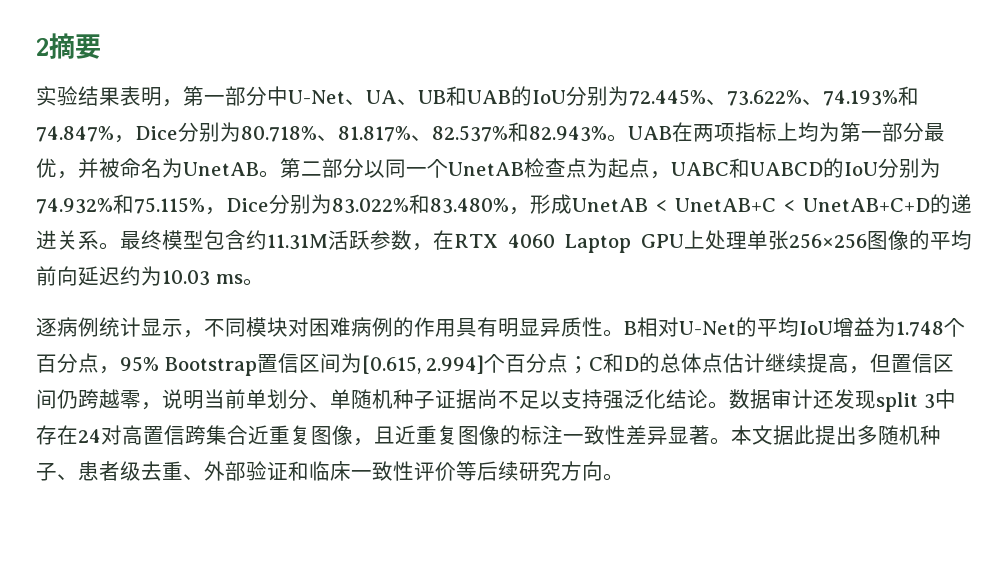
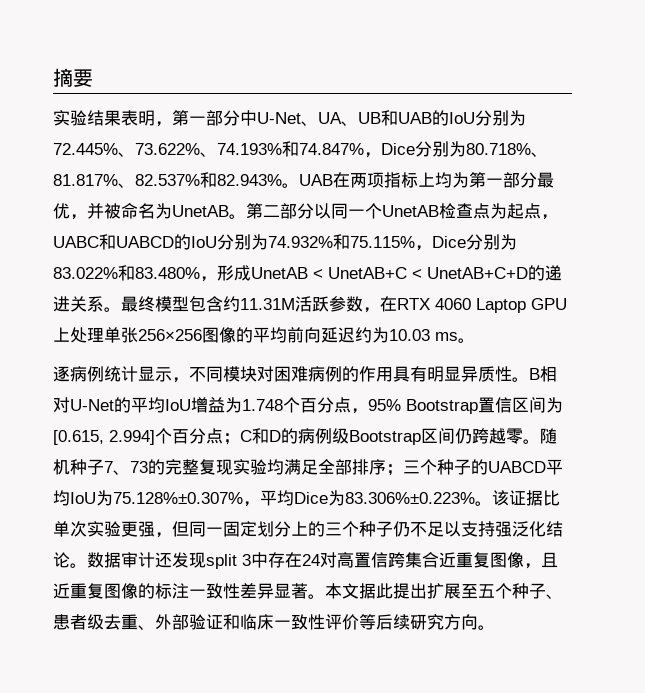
- 2摘要
+ 摘要
- B相对U-Net的平均IoU增益为1.748个百分点，95% Bootstrap置信区间为[0.615, 2.994]个百分点；C和D的总体点估计继续提高，但置信区间仍跨越零，说明当前单划分、单随机种子证据尚不足以支持强泛化结论。
+ B相对U-Net的平均IoU增益为1.748个百分点，95% Bootstrap置信区间为[0.615, 2.994]个百分点；C和D的病例级Bootstrap区间仍跨越零。随机种子7、73的完整复现实验均满足全部排序；三个种子的UABCD平均IoU为75.128%±0.307%，平均Dice为83.306%±0.223%。该证据比单次实验更强，但同一固定划分上的三个种子仍不足以支持强泛化结论。
- 本文据此提出多随机种子、患者级去重、外部验证和临床一致性评价等后续研究方向。
+ 本文据此提出扩展至五个种子、患者级去重、外部验证和临床一致性评价等后续研究方向。

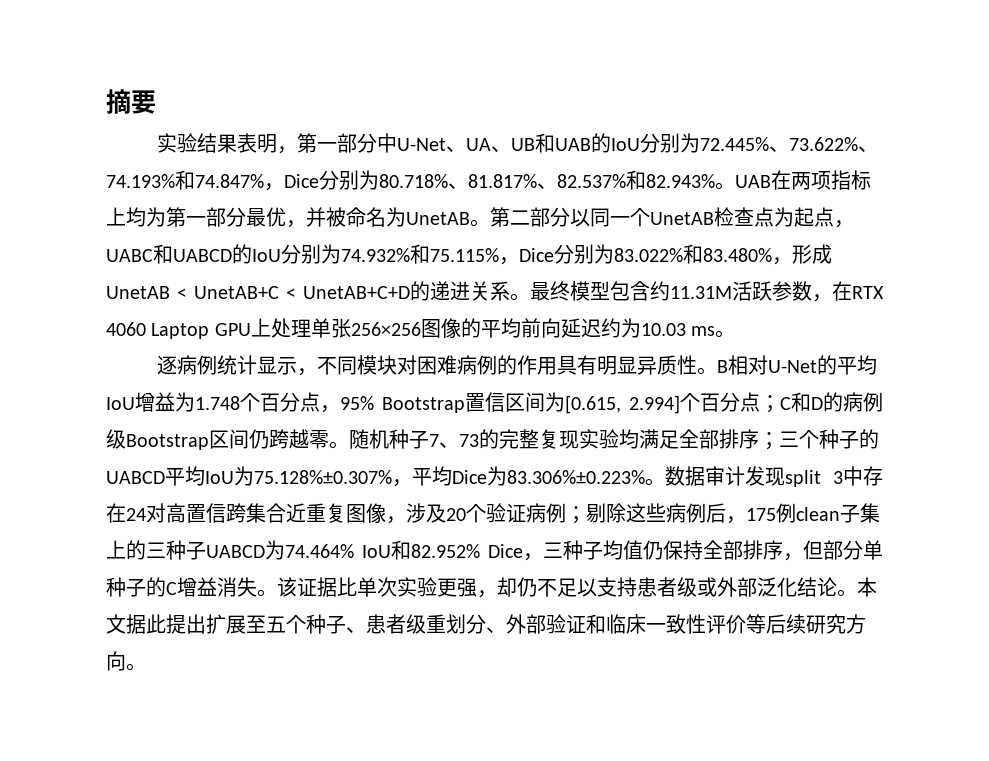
- 该证据比单次实验更强，但同一固定划分上的三个种子仍不足以支持强泛化结论。
- 数据审计还发现split 3中存在24对高置信跨集合近重复图像，且近重复图像的标注一致性差异显著。
+ 数据审计发现split 3中存在24对高置信跨集合近重复图像，涉及20个验证病例；剔除这些病例后，175例clean子集上的三种子UABCD为74.464% IoU和82.952% Dice，三种子均值仍保持全部排序，但部分单种子的C增益消失。该证据比单次实验更强，却仍不足以支持患者级或外部泛化结论。
- 本文据此提出扩展至五个种子、患者级去重、外部验证和临床一致性评价等后续研究方向。
+ 本文据此提出扩展至五个种子、患者级重划分、外部验证和临床一致性评价等后续研究方向。

